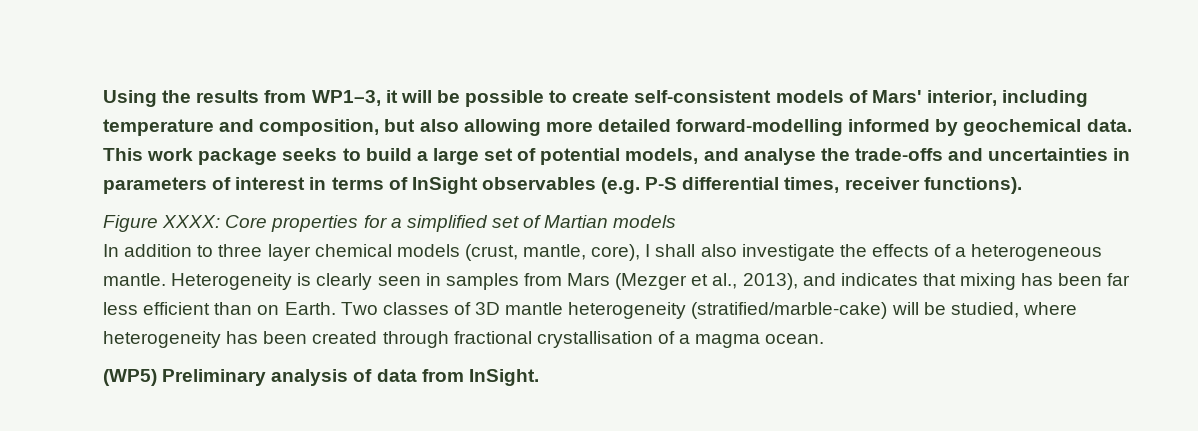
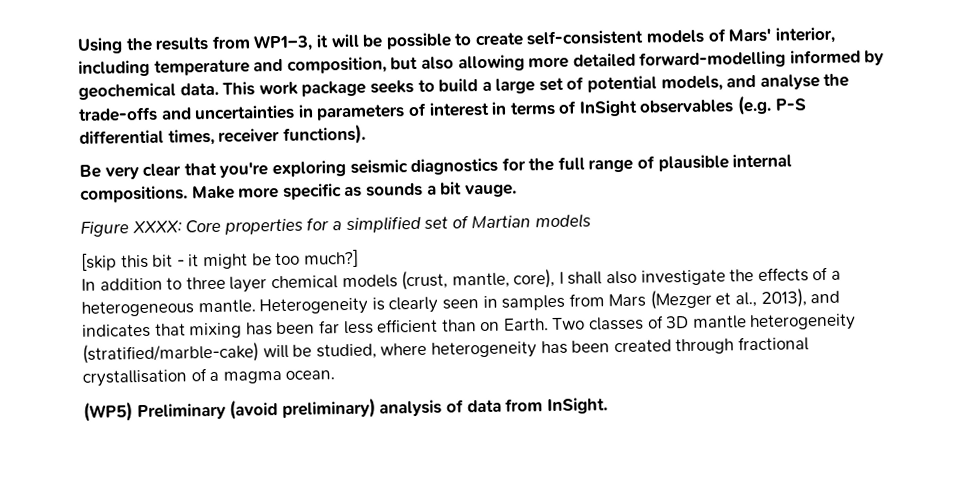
+ Be very clear that you're exploring seismic diagnostics for the full range of plausible internal compositions. Make more specific as sounds a bit vauge.
+ [skip this bit - it might be too much?]
- (WP5) Preliminary analysis of data from InSight.
+ (WP5) Preliminary (avoid preliminary) analysis of data from InSight.

